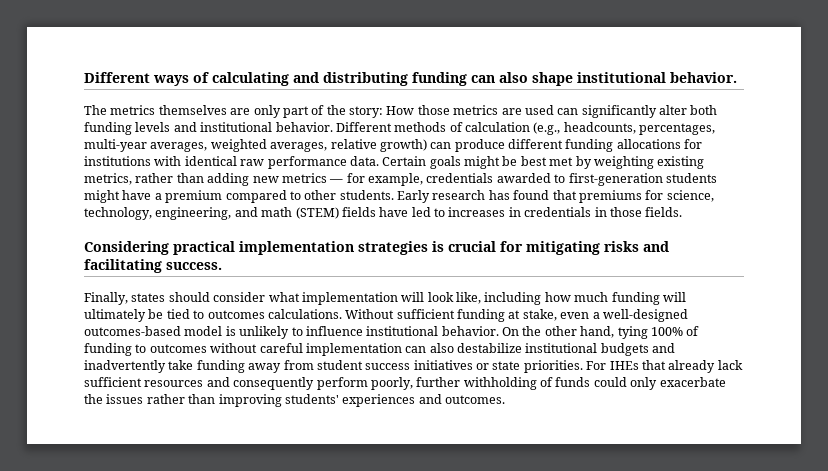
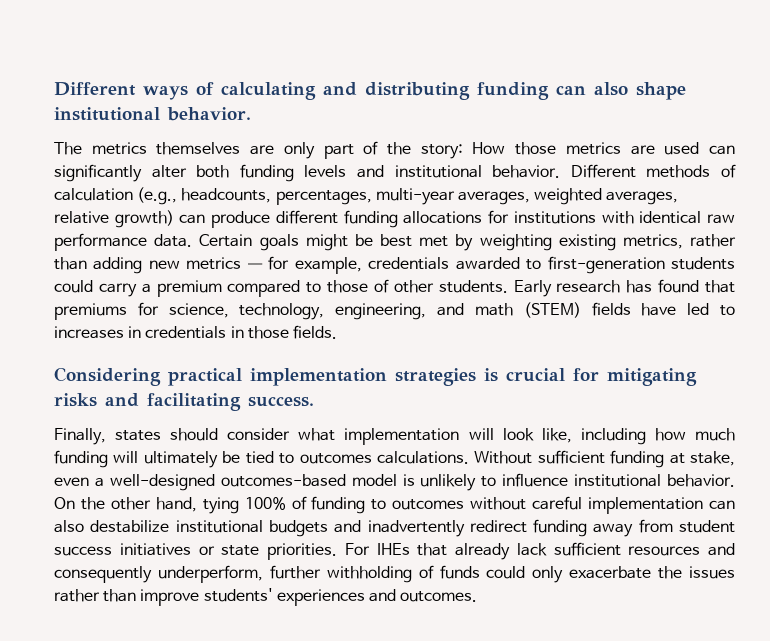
- Certain goals might be best met by weighting existing metrics, rather than adding new metrics — for example, credentials awarded to first-generation students might have a premium compared to other students.
+ Certain goals might be best met by weighting existing metrics, rather than adding new metrics — for example, credentials awarded to first-generation students could carry a premium compared to those of other students.
- On the other hand, tying 100% of funding to outcomes without careful implementation can also destabilize institutional budgets and inadvertently take funding away from student success initiatives or state priorities.
+ On the other hand, tying 100% of funding to outcomes without careful implementation can also destabilize institutional budgets and inadvertently redirect funding away from student success initiatives or state priorities.
- For IHEs that already lack sufficient resources and consequently perform poorly, further withholding of funds could only exacerbate the issues rather than improving students' experiences and outcomes.
+ For IHEs that already lack sufficient resources and consequently underperform, further withholding of funds could only exacerbate the issues rather than improve students' experiences and outcomes.

